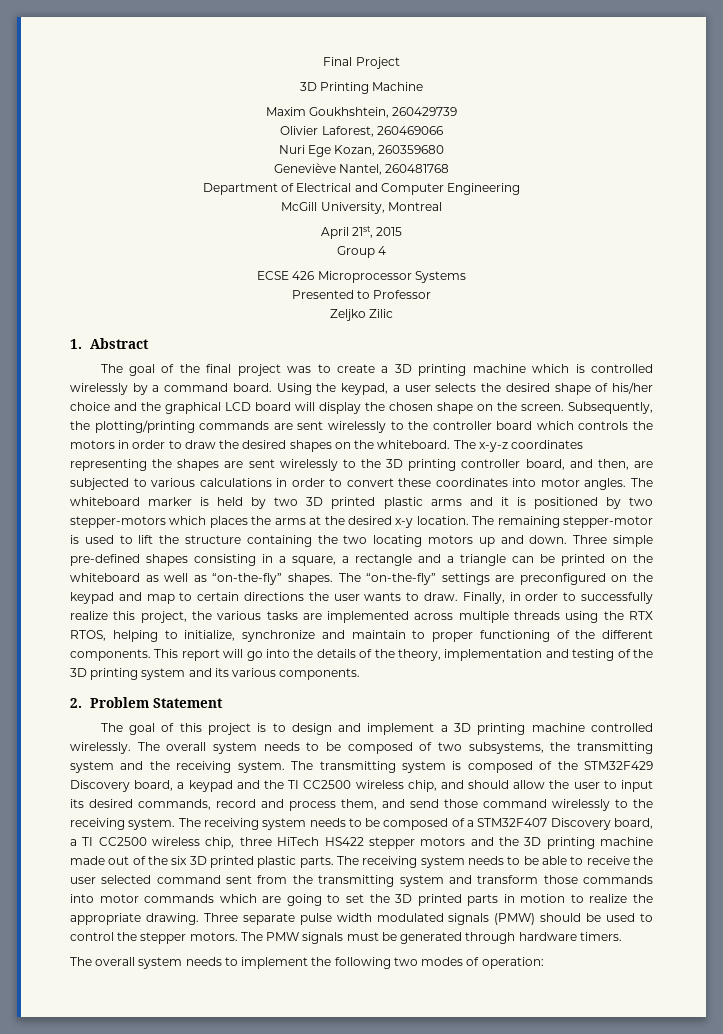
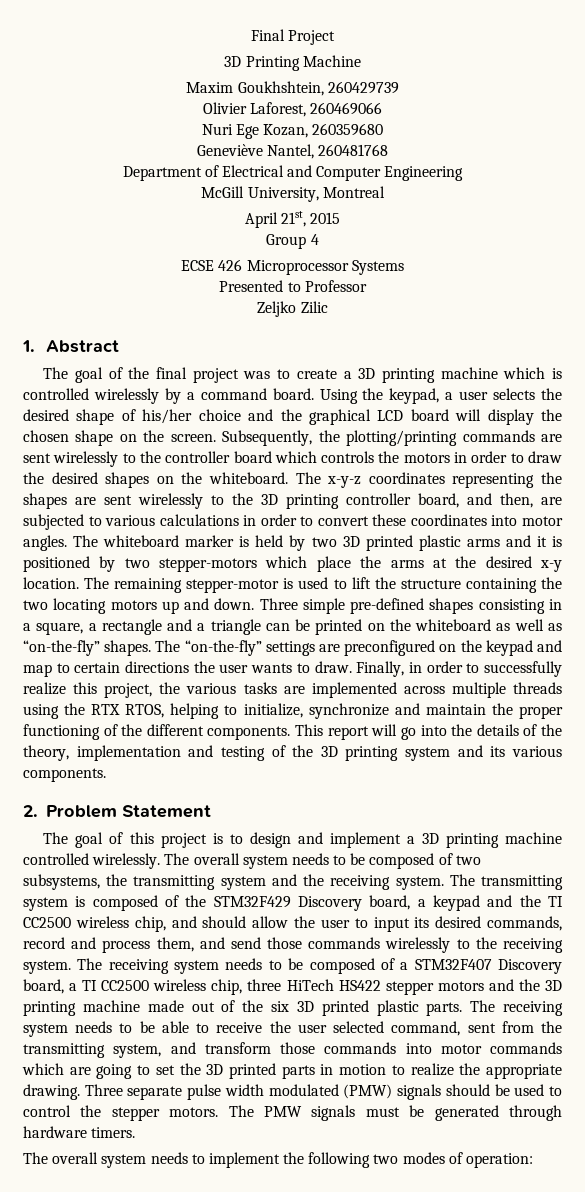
- The whiteboard marker is held by two 3D printed plastic arms and it is positioned by two stepper-motors which places the arms at the desired x-y location.
+ The whiteboard marker is held by two 3D printed plastic arms and it is positioned by two stepper-motors which place the arms at the desired x-y location.
- Finally, in order to successfully realize this project, the various tasks are implemented across multiple threads using the RTX RTOS, helping to initialize, synchronize and maintain to proper functioning of the different components.
+ Finally, in order to successfully realize this project, the various tasks are implemented across multiple threads using the RTX RTOS, helping to initialize, synchronize and maintain the proper functioning of the different components.
- The transmitting system is composed of the STM32F429 Discovery board, a keypad and the TI CC2500 wireless chip, and should allow the user to input its desired commands, record and process them, and send those command wirelessly to the receiving system.
+ The transmitting system is composed of the STM32F429 Discovery board, a keypad and the TI CC2500 wireless chip, and should allow the user to input its desired commands, record and process them, and send those commands wirelessly to the receiving system.
- The receiving system needs to be able to receive the user selected command sent from the transmitting system and transform those commands into motor commands which are going to set the 3D printed parts in motion to realize the appropriate drawing.
+ The receiving system needs to be able to receive the user selected command, sent from the transmitting system, and transform those commands into motor commands which are going to set the 3D printed parts in motion to realize the appropriate drawing.
- Three separate pulse width modulated signals (PMW) should be used to control the stepper motors.
+ Three separate pulse width modulated (PMW) signals should be used to control the stepper motors.

